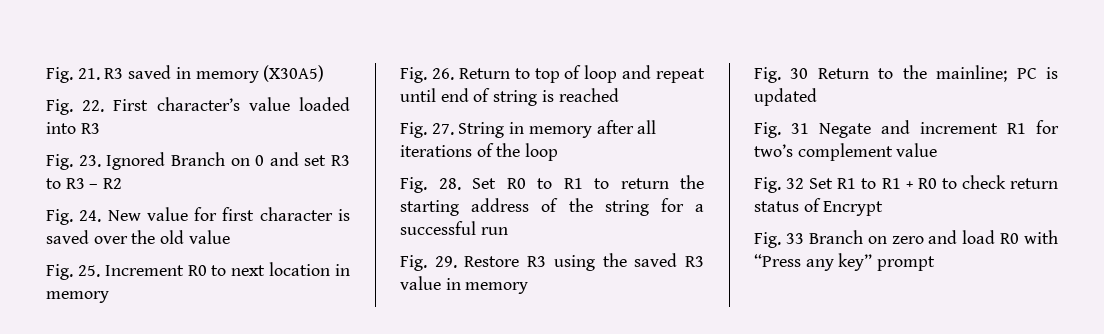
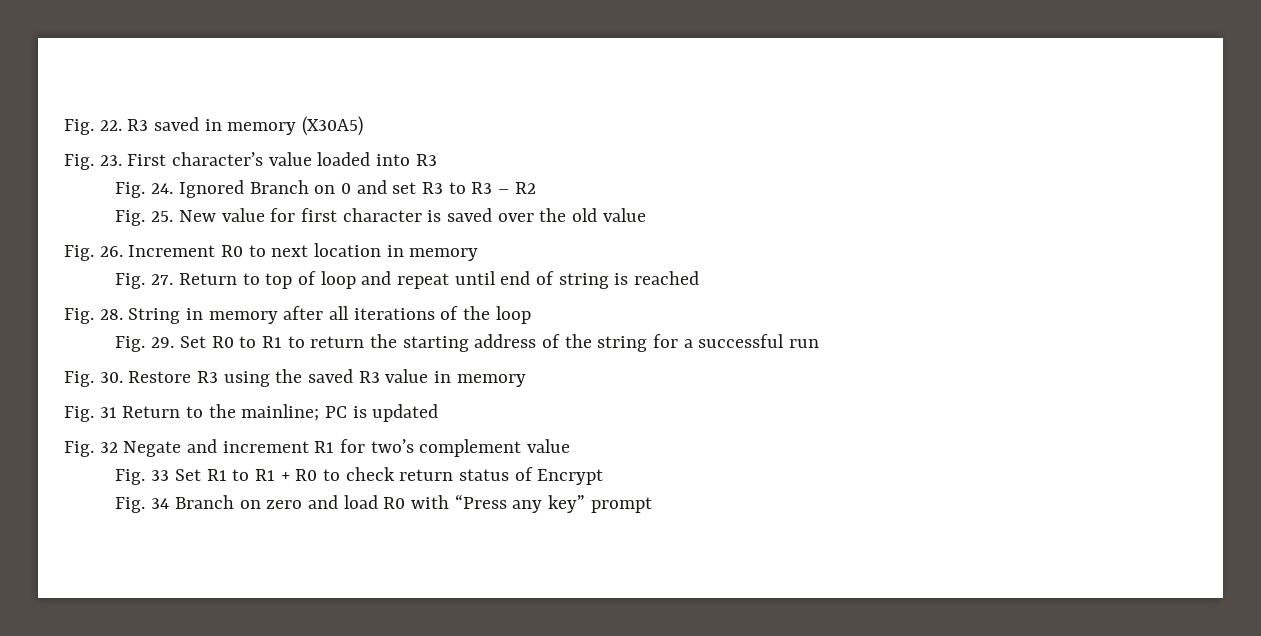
- Fig. 21. R3 saved in memory (X30A5)
+ Fig. 22. R3 saved in memory (X30A5)
- Fig. 22. First character’s value loaded into R3
+ Fig. 23. First character’s value loaded into R3
- Fig. 23. Ignored Branch on 0 and set R3 to R3 – R2
+ Fig. 24. Ignored Branch on 0 and set R3 to R3 – R2
- Fig. 24. New value for first character is saved over the old value
+ Fig. 25. New value for first character is saved over the old value
- Fig. 25. Increment R0 to next location in memory
+ Fig. 26. Increment R0 to next location in memory
- Fig. 26. Return to top of loop and repeat until end of string is reached
+ Fig. 27. Return to top of loop and repeat until end of string is reached
- Fig. 27. String in memory after all iterations of the loop
+ Fig. 28. String in memory after all iterations of the loop
- Fig. 28. Set R0 to R1 to return the starting address of the string for a successful run
+ Fig. 29. Set R0 to R1 to return the starting address of the string for a successful run
- Fig. 29. Restore R3 using the saved R3 value in memory
+ Fig. 30. Restore R3 using the saved R3 value in memory
- Fig. 30 Return to the mainline; PC is updated
+ Fig. 31 Return to the mainline; PC is updated
- Fig. 31 Negate and increment R1 for two’s complement value
+ Fig. 32 Negate and increment R1 for two’s complement value
- Fig. 32 Set R1 to R1 + R0 to check return status of Encrypt
+ Fig. 33 Set R1 to R1 + R0 to check return status of Encrypt
- Fig. 33 Branch on zero and load R0 with “Press any key” prompt
+ Fig. 34 Branch on zero and load R0 with “Press any key” prompt

